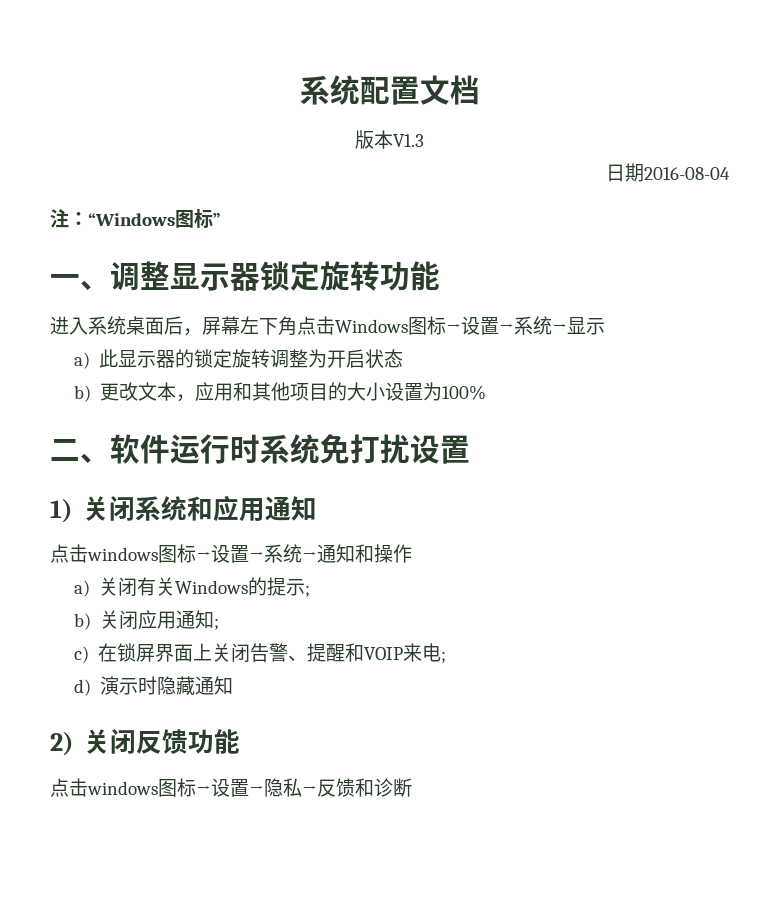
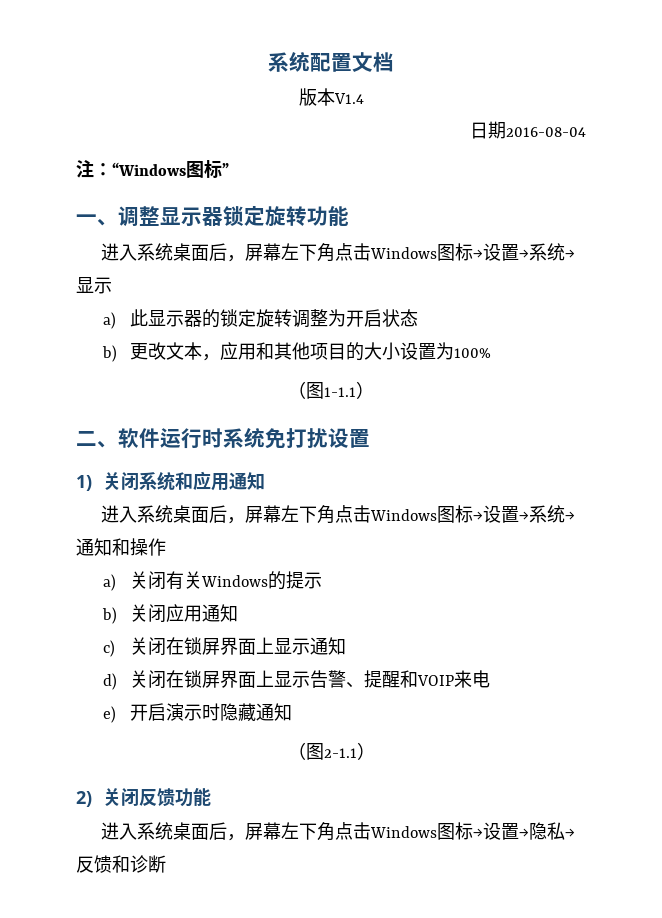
- 版本V1.3
+ 版本V1.4
+ （图1-1.1）
- 点击windows图标→设置→系统→通知和操作
+ 进入系统桌面后，屏幕左下角点击Windows图标→设置→系统→通知和操作
- a)关闭有关Windows的提示;
+ a)关闭有关Windows的提示
- b)关闭应用通知;
+ b)关闭应用通知
- c)在锁屏界面上关闭告警、提醒和VOIP来电;
- d)演示时隐藏通知
+ c)关闭在锁屏界面上显示通知
+ d)关闭在锁屏界面上显示告警、提醒和VOIP来电
+ e)开启演示时隐藏通知
+ （图2-1.1）
- 点击windows图标→设置→隐私→反馈和诊断
+ 进入系统桌面后，屏幕左下角点击Windows图标→设置→隐私→反馈和诊断

